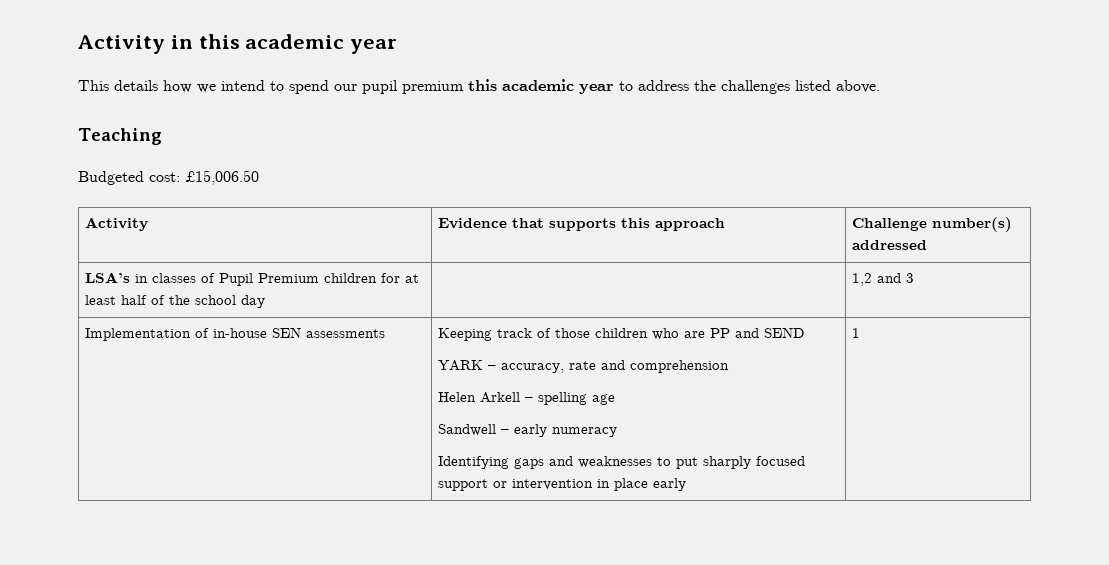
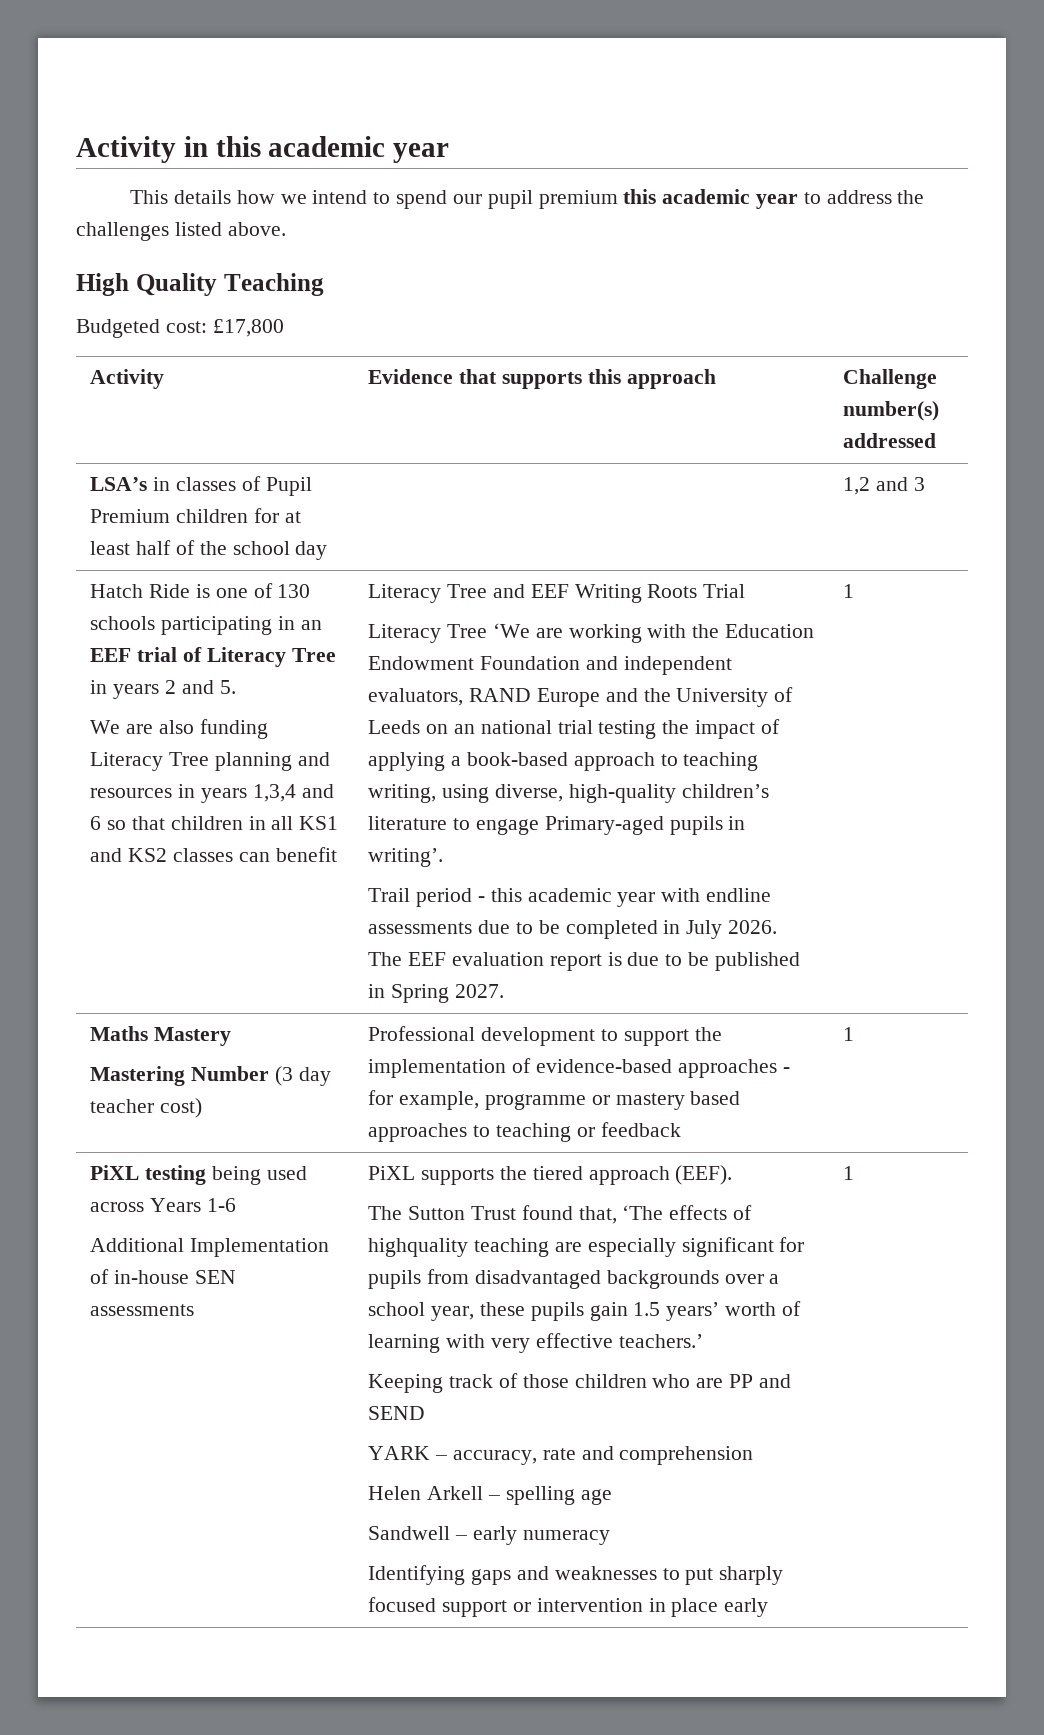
- Teaching
+ High Quality Teaching
- Budgeted cost: £15,006.50
+ Budgeted cost: £17,800
- Implementation of in-house SEN assessments
+ Hatch Ride is one of 130 schools participating in an EEF trial of Literacy Tree in years 2 and 5.
+ We are also funding Literacy Tree planning and resources in years 1,3,4 and 6 so that children in all KS1 and KS2 classes can benefit | Literacy Tree and EEF Writing Roots Trial
+ Literacy Tree ‘We are working with the Education Endowment Foundation and independent evaluators, RAND Europe and the University of Leeds on an national trial testing the impact of applying a book-based approach to teaching writing, using diverse, high-quality children’s literature to engage Primary-aged pupils in writing’.
+ Trail period - this academic year with endline assessments due to be completed in July 2026. The EEF evaluation report is due to be published in Spring 2027. | 1
+ Maths Mastery
+ Mastering Number (3 day teacher cost) | Professional development to support the implementation of evidence-based approaches - for example, programme or mastery based approaches to teaching or feedback | 1
+ PiXL testing being used across Years 1-6
+ Additional Implementation of in-house SEN assessments
+ PiXL supports the tiered approach (EEF).
+ The Sutton Trust found that, ‘The effects of highquality teaching are especially significant for pupils from disadvantaged backgrounds over a school year, these pupils gain 1.5 years’ worth of learning with very effective teachers.’

